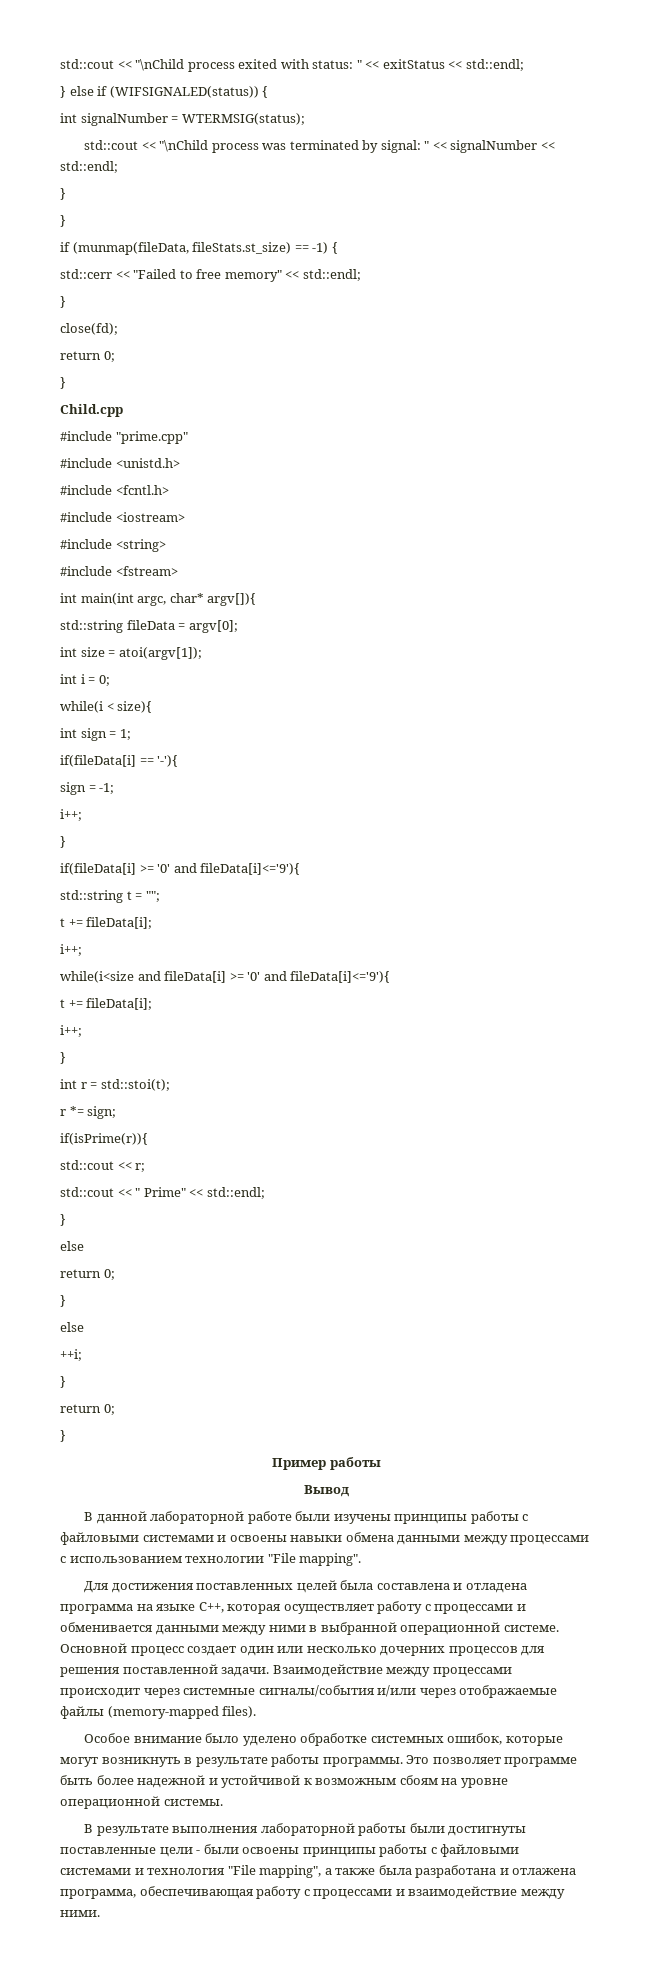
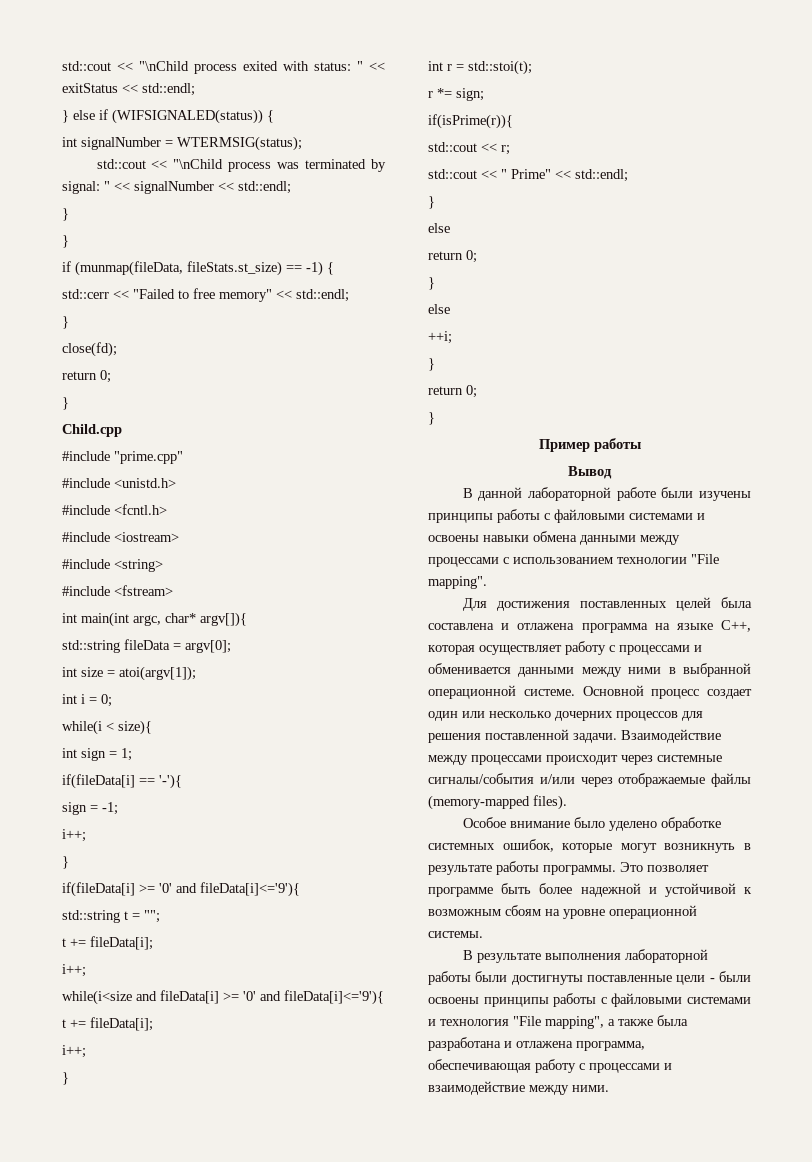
- Для достижения поставленных целей была составлена и отладена программа на языке C++, которая осуществляет работу с процессами и обменивается данными между ними в выбранной операционной системе.
+ Для достижения поставленных целей была составлена и отлажена программа на языке C++, которая осуществляет работу с процессами и обменивается данными между ними в выбранной операционной системе.

